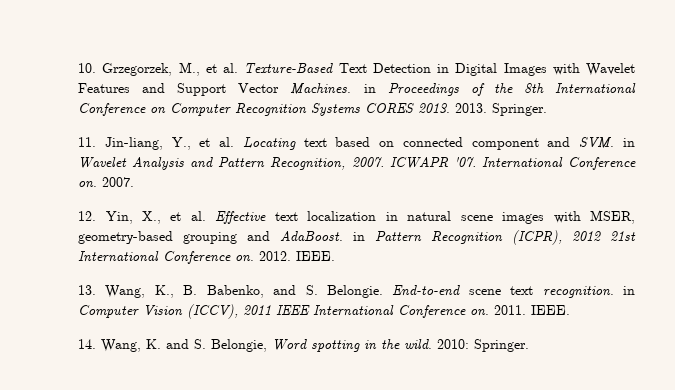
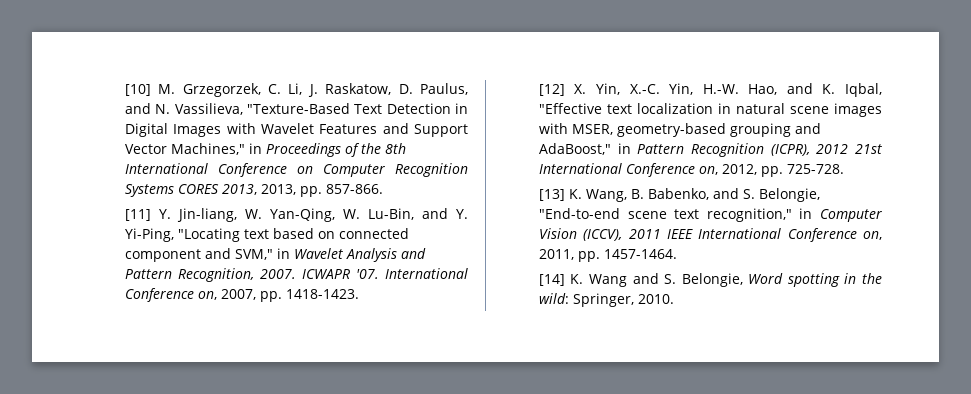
- 10. Grzegorzek, M., et al. Texture-Based Text Detection in Digital Images with Wavelet Features and Support Vector Machines. in Proceedings of the 8th International Conference on Computer Recognition Systems CORES 2013. 2013. Springer.
- 11. Jin-liang, Y., et al. Locating text based on connected component and SVM. in Wavelet Analysis and Pattern Recognition, 2007.
+ [10] M. Grzegorzek, C. Li, J. Raskatow, D. Paulus, and N. Vassilieva, "Texture-Based Text Detection in Digital Images with Wavelet Features and Support Vector Machines," in Proceedings of the 8th International Conference on Computer Recognition Systems CORES 2013, 2013, pp. 857-866.
+ [11] Y. Jin-liang, W. Yan-Qing, W. Lu-Bin, and Y. Yi-Ping, "Locating text based on connected component and SVM," in Wavelet Analysis and Pattern Recognition, 2007.
- ICWAPR '07. International Conference on. 2007.
- 12. Yin, X., et al. Effective text localization in natural scene images with MSER, geometry-based grouping and AdaBoost. in Pattern Recognition (ICPR), 2012 21st International Conference on. 2012. IEEE.
- 13. Wang, K., B. Babenko, and S. Belongie. End-to-end scene text recognition. in Computer Vision (ICCV), 2011 IEEE International Conference on. 2011. IEEE.
- 14. Wang, K. and S. Belongie, Word spotting in the wild. 2010: Springer.
+ ICWAPR '07. International Conference on, 2007, pp. 1418-1423.
+ [12] X. Yin, X.-C. Yin, H.-W. Hao, and K. Iqbal, "Effective text localization in natural scene images with MSER, geometry-based grouping and AdaBoost," in Pattern Recognition (ICPR), 2012 21st International Conference on, 2012, pp. 725-728.
+ [13] K. Wang, B. Babenko, and S. Belongie, "End-to-end scene text recognition," in Computer Vision (ICCV), 2011 IEEE International Conference on, 2011, pp. 1457-1464.
+ [14] K. Wang and S. Belongie, Word spotting in the wild: Springer, 2010.

